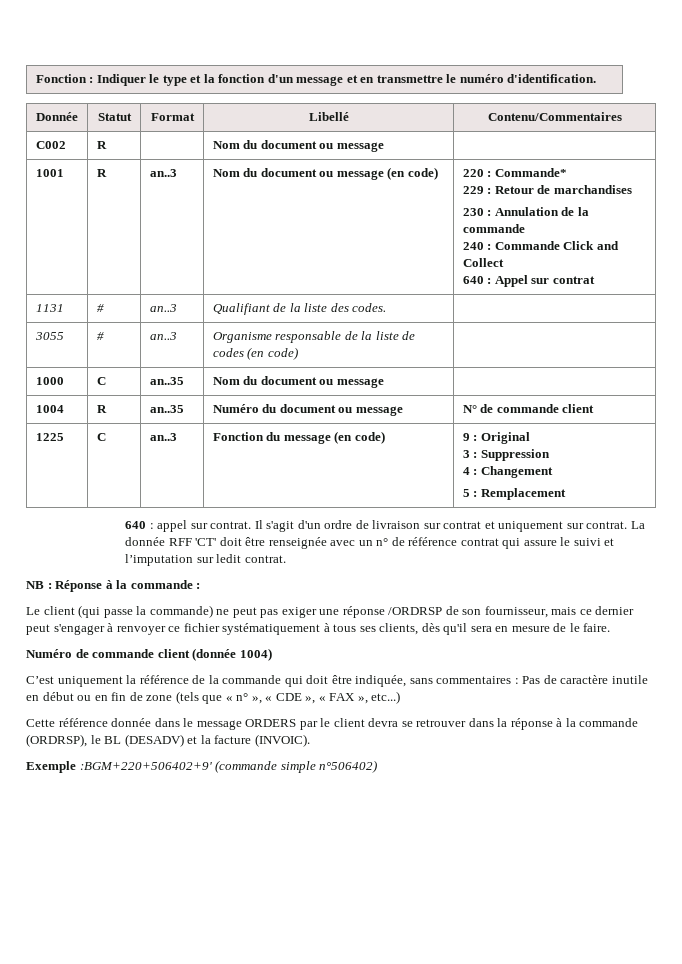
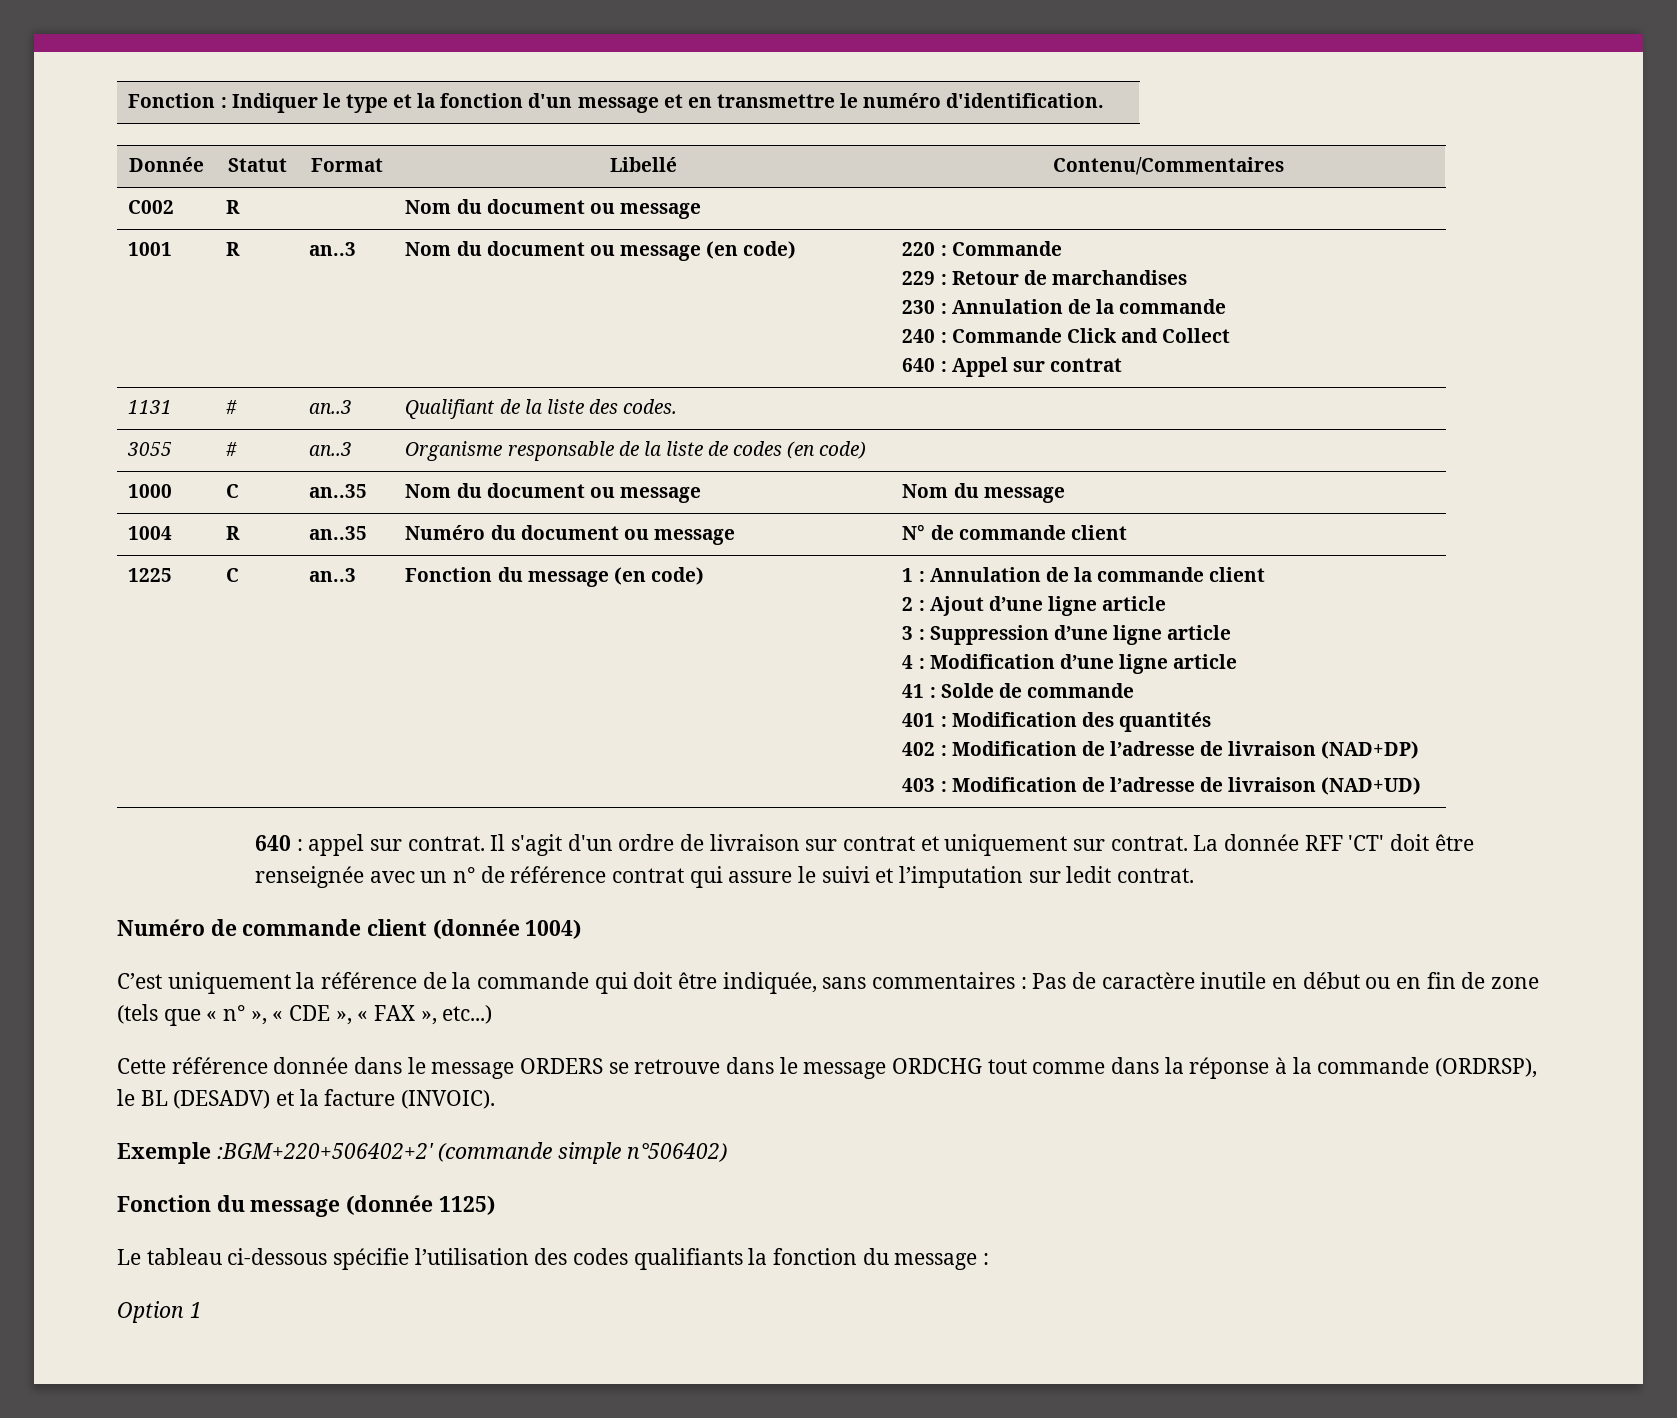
- 1001 | R | an..3 | Nom du document ou message (en code) | 220 : Commande*
+ 1001 | R | an..3 | Nom du document ou message (en code) | 220 : Commande
- 1000 | C | an..35 | Nom du document ou message |
+ 1000 | C | an..35 | Nom du document ou message | Nom du message
- 9 : Original
+ 1 : Annulation de la commande client
+ 2 : Ajout d’une ligne article
- 3 : Suppression
+ 3 : Suppression d’une ligne article
- 4 : Changement
- 5 : Remplacement
+ 4 : Modification d’une ligne article
+ 41 : Solde de commande
+ 401 : Modification des quantités
+ 402 : Modification de l’adresse de livraison (NAD+DP)
+ 403 : Modification de l’adresse de livraison (NAD+UD)
- NB : Réponse à la commande :
- Le client (qui passe la commande) ne peut pas exiger une réponse /ORDRSP de son fournisseur, mais ce dernier peut s'engager à renvoyer ce fichier systématiquement à tous ses clients, dès qu'il sera en mesure de le faire.
- Cette référence donnée dans le message ORDERS par le client devra se retrouver dans la réponse à la commande (ORDRSP), le BL (DESADV) et la facture (INVOIC).
+ Cette référence donnée dans le message ORDERS se retrouve dans le message ORDCHG tout comme dans la réponse à la commande (ORDRSP), le BL (DESADV) et la facture (INVOIC).
- Exemple :BGM+220+506402+9' (commande simple n°506402)
+ Exemple :BGM+220+506402+2' (commande simple n°506402)
+ Fonction du message (donnée 1125)
+ Le tableau ci-dessous spécifie l’utilisation des codes qualifiants la fonction du message :
+ Option 1

